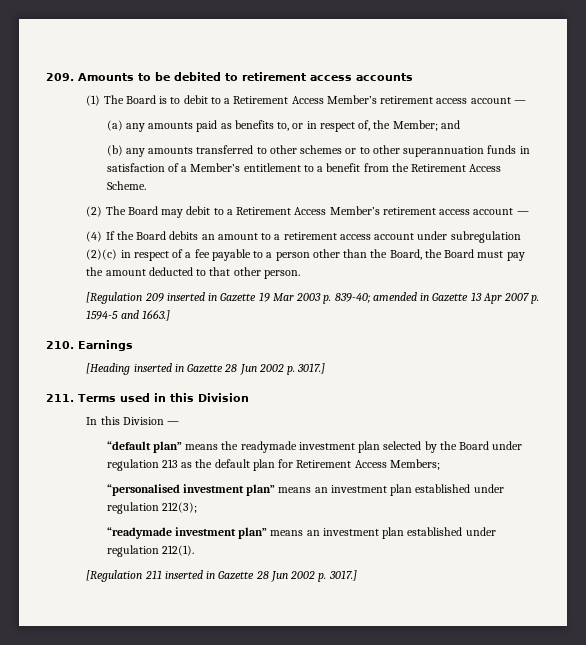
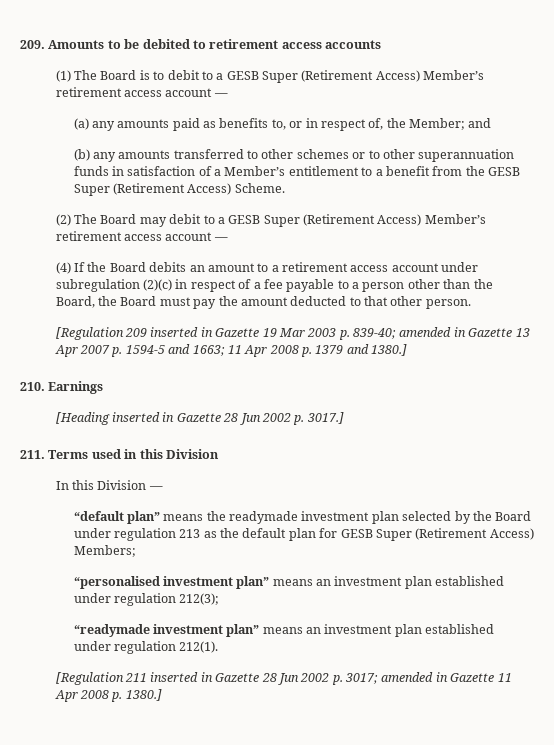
- (1) The Board is to debit to a Retirement Access Member’s retirement access account —
+ (1) The Board is to debit to a GESB Super (Retirement Access) Member’s retirement access account —
- (b) any amounts transferred to other schemes or to other superannuation funds in satisfaction of a Member’s entitlement to a benefit from the Retirement Access Scheme.
+ (b) any amounts transferred to other schemes or to other superannuation funds in satisfaction of a Member’s entitlement to a benefit from the GESB Super (Retirement Access) Scheme.
- (2) The Board may debit to a Retirement Access Member’s retirement access account —
+ (2) The Board may debit to a GESB Super (Retirement Access) Member’s retirement access account —
- [Regulation 209 inserted in Gazette 19 Mar 2003 p. 839-40; amended in Gazette 13 Apr 2007 p. 1594-5 and 1663.]
+ [Regulation 209 inserted in Gazette 19 Mar 2003 p. 839-40; amended in Gazette 13 Apr 2007 p. 1594-5 and 1663; 11 Apr 2008 p. 1379 and 1380.]
- “default plan” means the readymade investment plan selected by the Board under regulation 213 as the default plan for Retirement Access Members;
+ “default plan” means the readymade investment plan selected by the Board under regulation 213 as the default plan for GESB Super (Retirement Access) Members;
- [Regulation 211 inserted in Gazette 28 Jun 2002 p. 3017.]
+ [Regulation 211 inserted in Gazette 28 Jun 2002 p. 3017; amended in Gazette 11 Apr 2008 p. 1380.]

